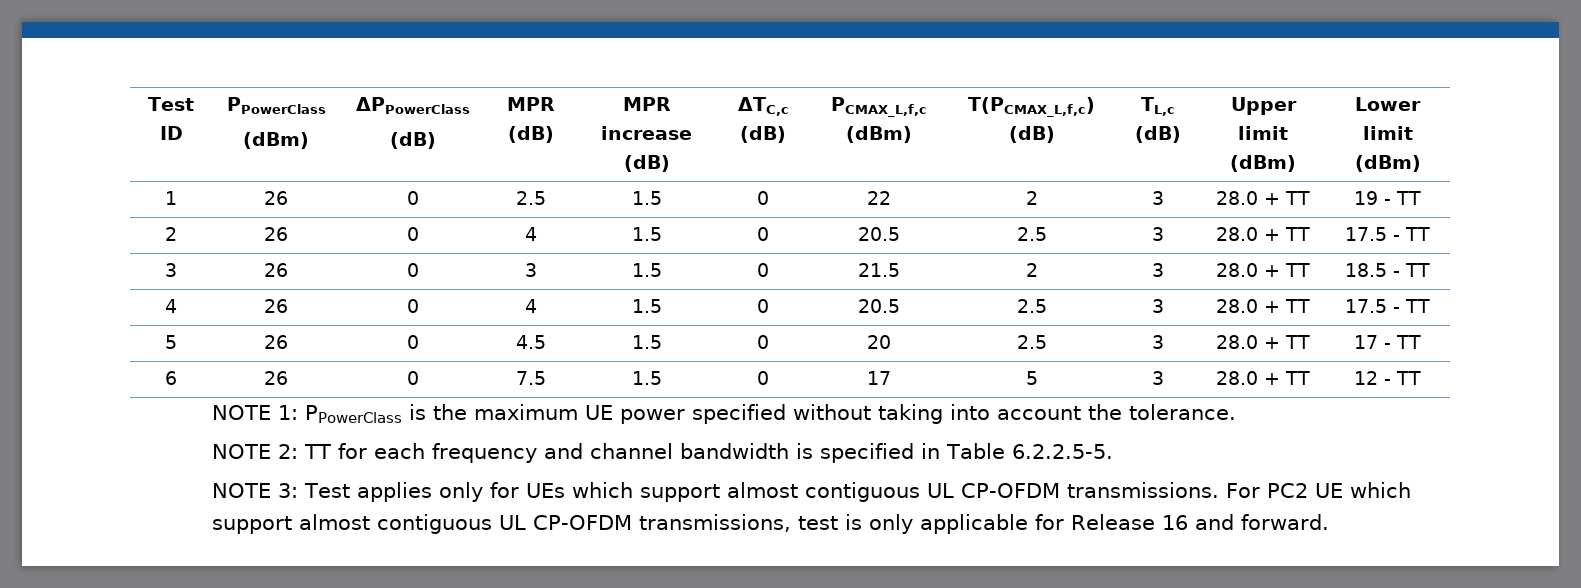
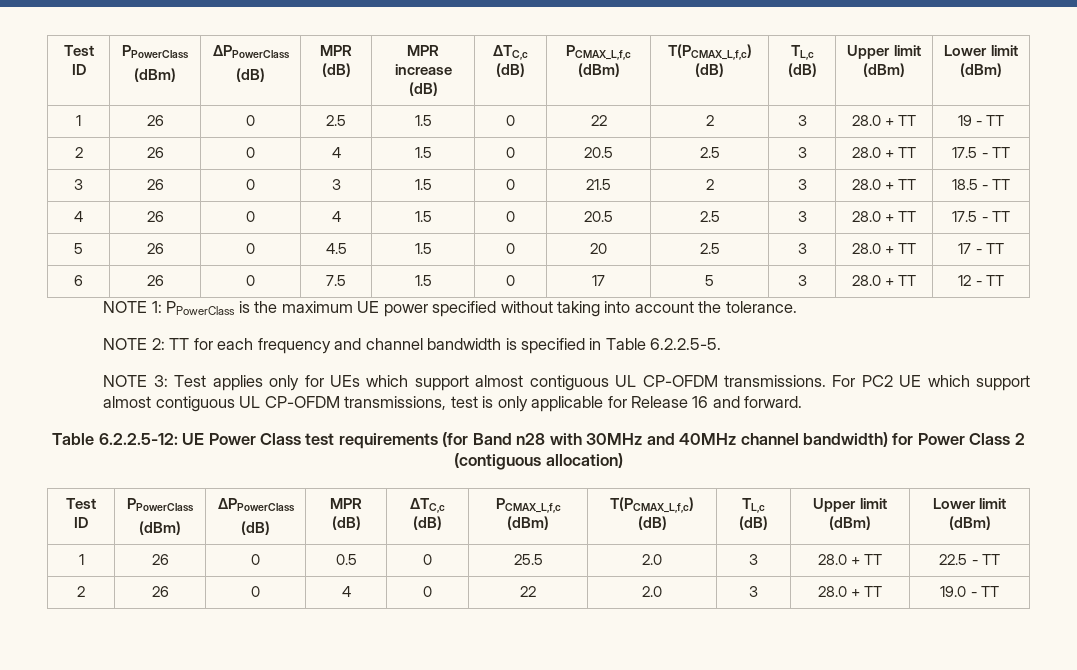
+ Table 6.2.2.5-12: UE Power Class test requirements (for Band n28 with 30MHz and 40MHz channel bandwidth) for Power Class 2 (contiguous allocation)
+ Test ID | PPowerClass
+ (dBm) | ΔPPowerClass
+ (dB) | MPR (dB) | ΔTC,c (dB) | PCMAX_L,f,c (dBm) | T(PCMAX_L,f,c) (dB) | TL,c (dB) | Upper limit (dBm) | Lower limit (dBm)
+ 1 | 26 | 0 | 0.5 | 0 | 25.5 | 2.0 | 3 | 28.0 + TT | 22.5 - TT
+ 2 | 26 | 0 | 4 | 0 | 22 | 2.0 | 3 | 28.0 + TT | 19.0 - TT

